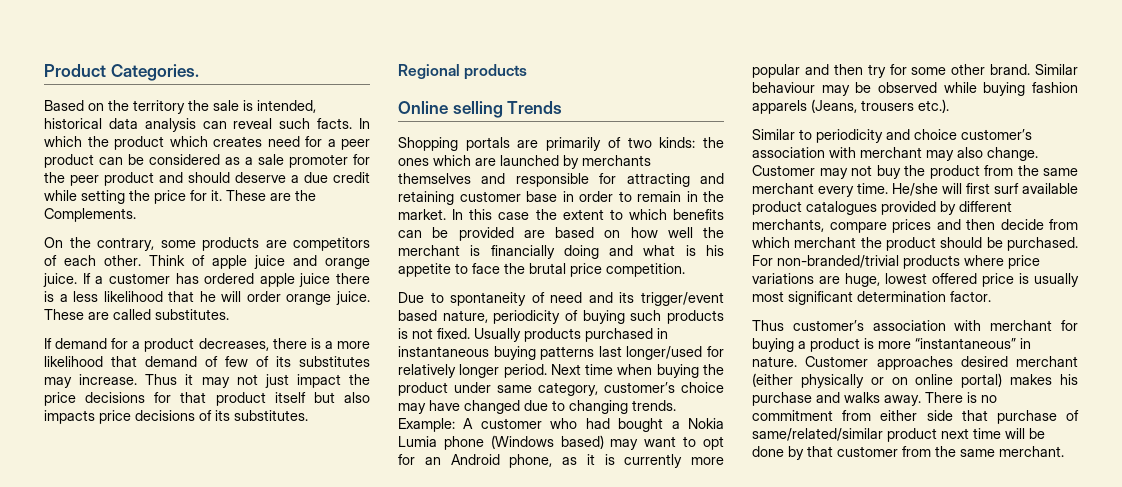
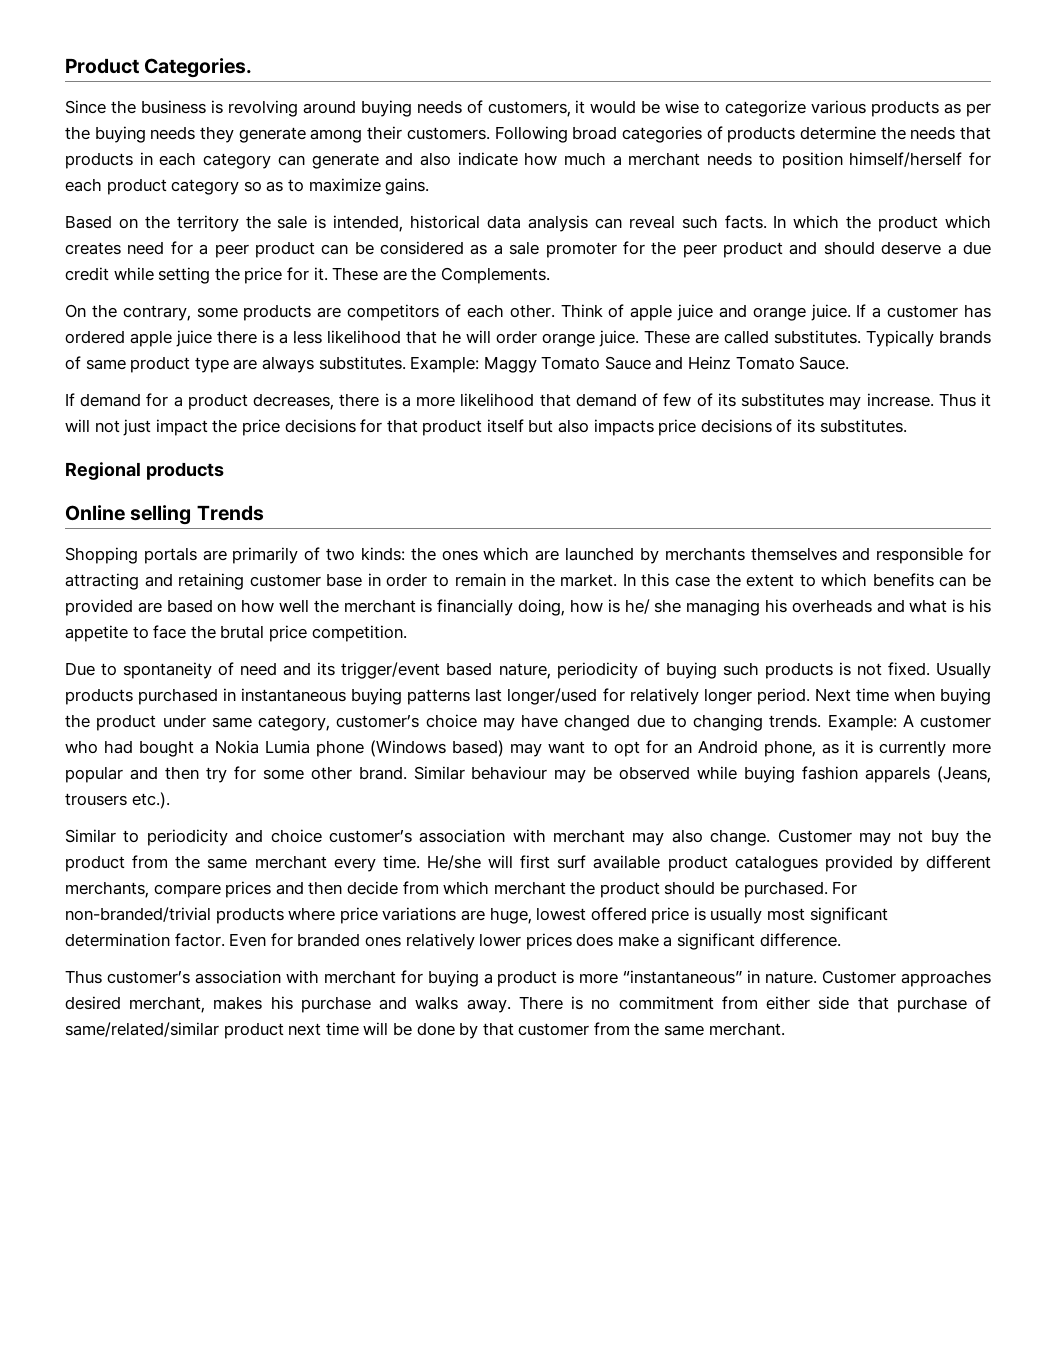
+ Since the business is revolving around buying needs of customers, it would be wise to categorize various products as per the buying needs they generate among their customers. Following broad categories of products determine the needs that products in each category can generate and also indicate how much a merchant needs to position himself/herself for each product category so as to maximize gains.
+ Typically brands of same product type are always substitutes. Example: Maggy Tomato Sauce and Heinz Tomato Sauce.
- Thus it may not just impact the price decisions for that product itself but also impacts price decisions of its substitutes.
+ Thus it will not just impact the price decisions for that product itself but also impacts price decisions of its substitutes.
- In this case the extent to which benefits can be provided are based on how well the merchant is financially doing and what is his appetite to face the brutal price competition.
+ In this case the extent to which benefits can be provided are based on how well the merchant is financially doing, how is he/ she managing his overheads and what is his appetite to face the brutal price competition.
+ Even for branded ones relatively lower prices does make a significant difference.
- Customer approaches desired merchant (either physically or on online portal) makes his purchase and walks away.
+ Customer approaches desired merchant, makes his purchase and walks away.

